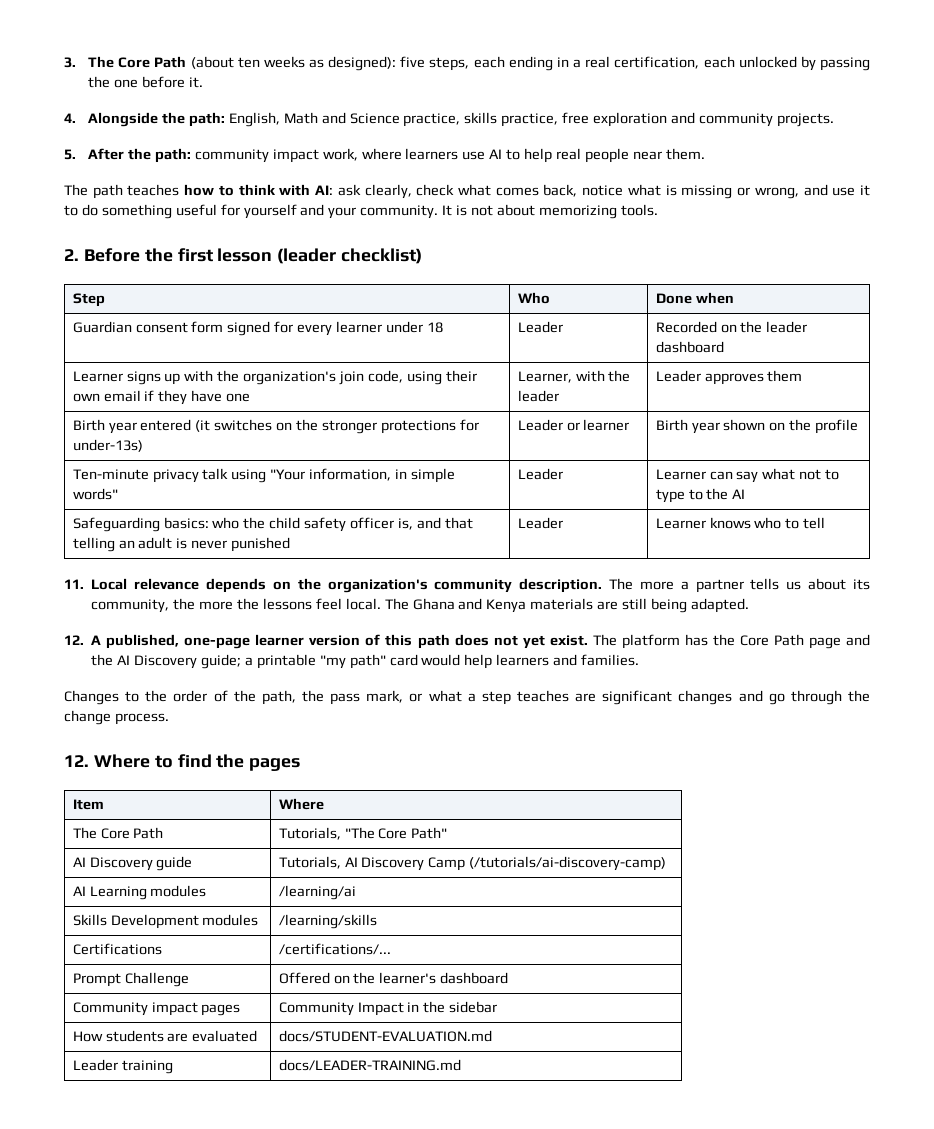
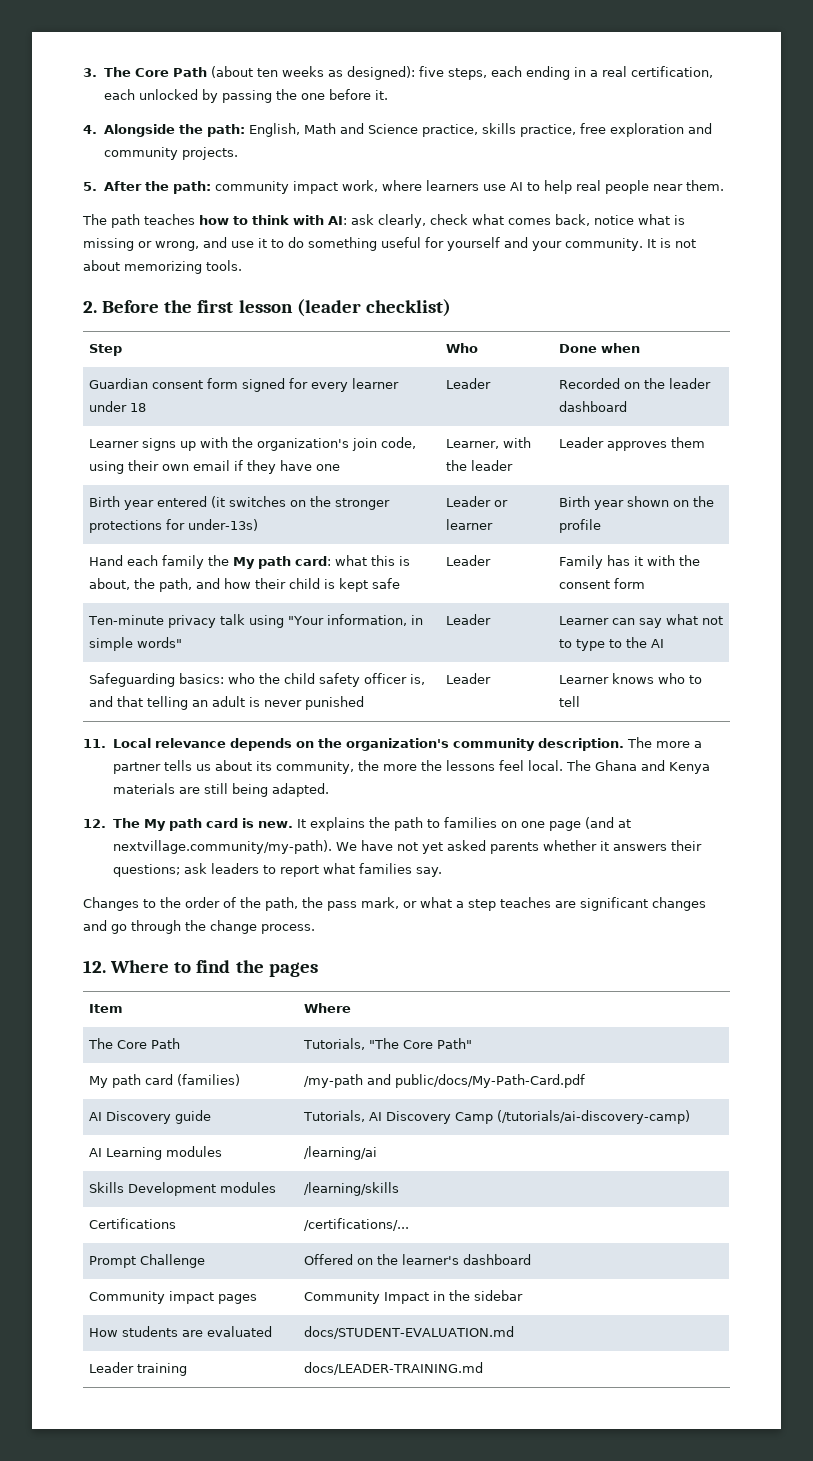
+ Hand each family the My path card: what this is about, the path, and how their child is kept safe | Leader | Family has it with the consent form
- 12. A published, one-page learner version of this path does not yet exist. The platform has the Core Path page and the AI Discovery guide; a printable "my path" card would help learners and families.
+ 12. The My path card is new. It explains the path to families on one page (and at nextvillage.community/my-path). We have not yet asked parents whether it answers their questions; ask leaders to report what families say.
+ My path card (families) | /my-path and public/docs/My-Path-Card.pdf

